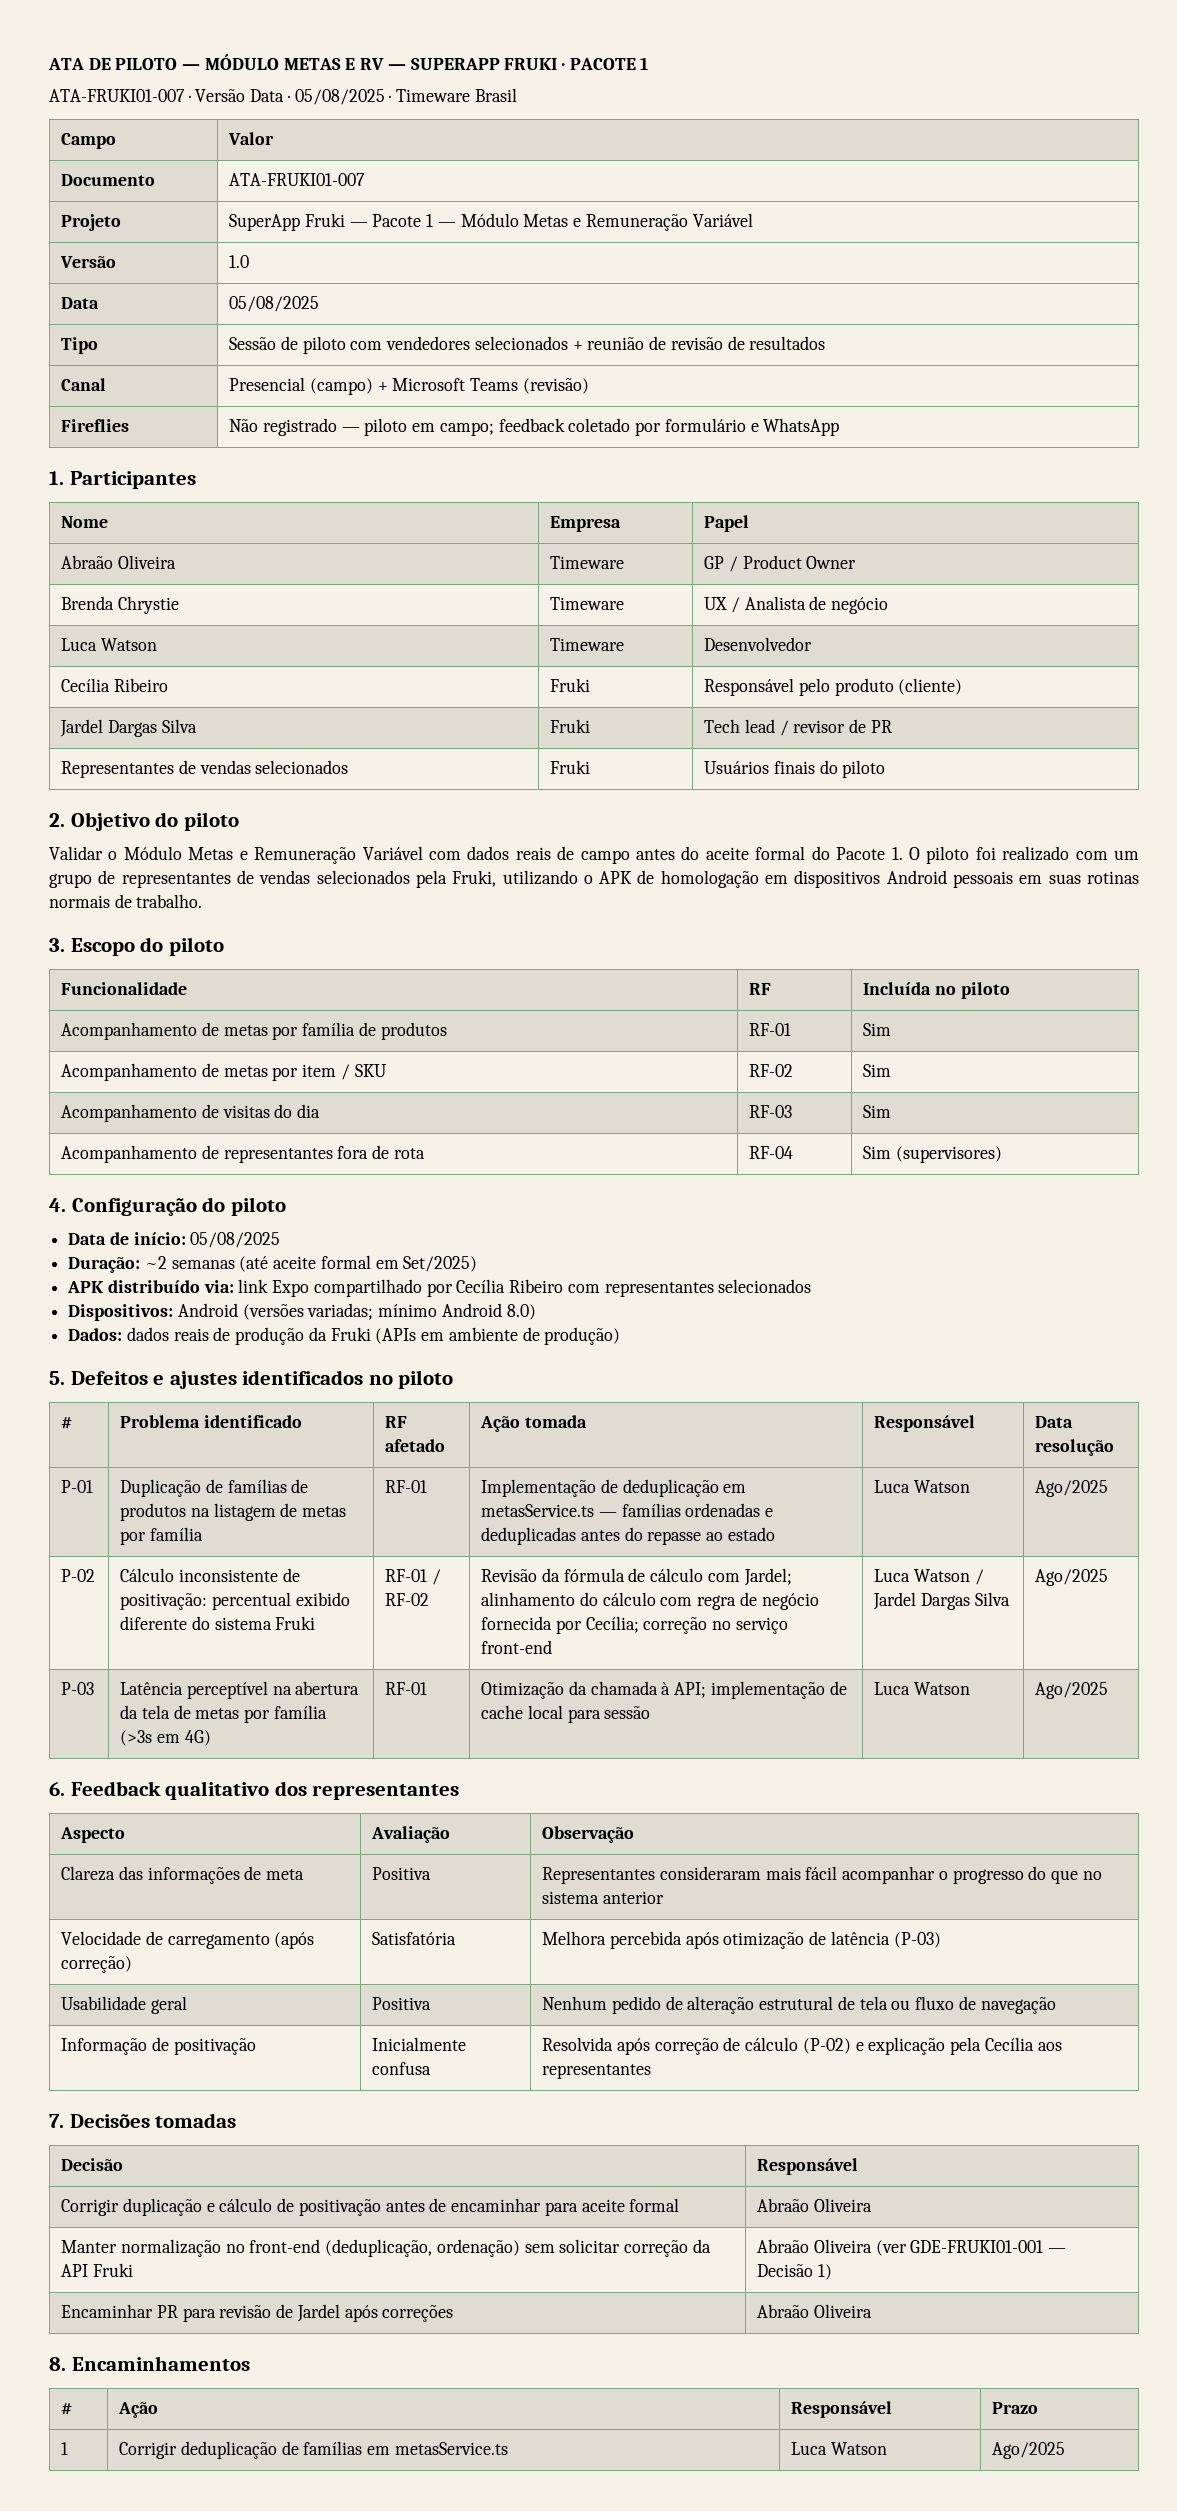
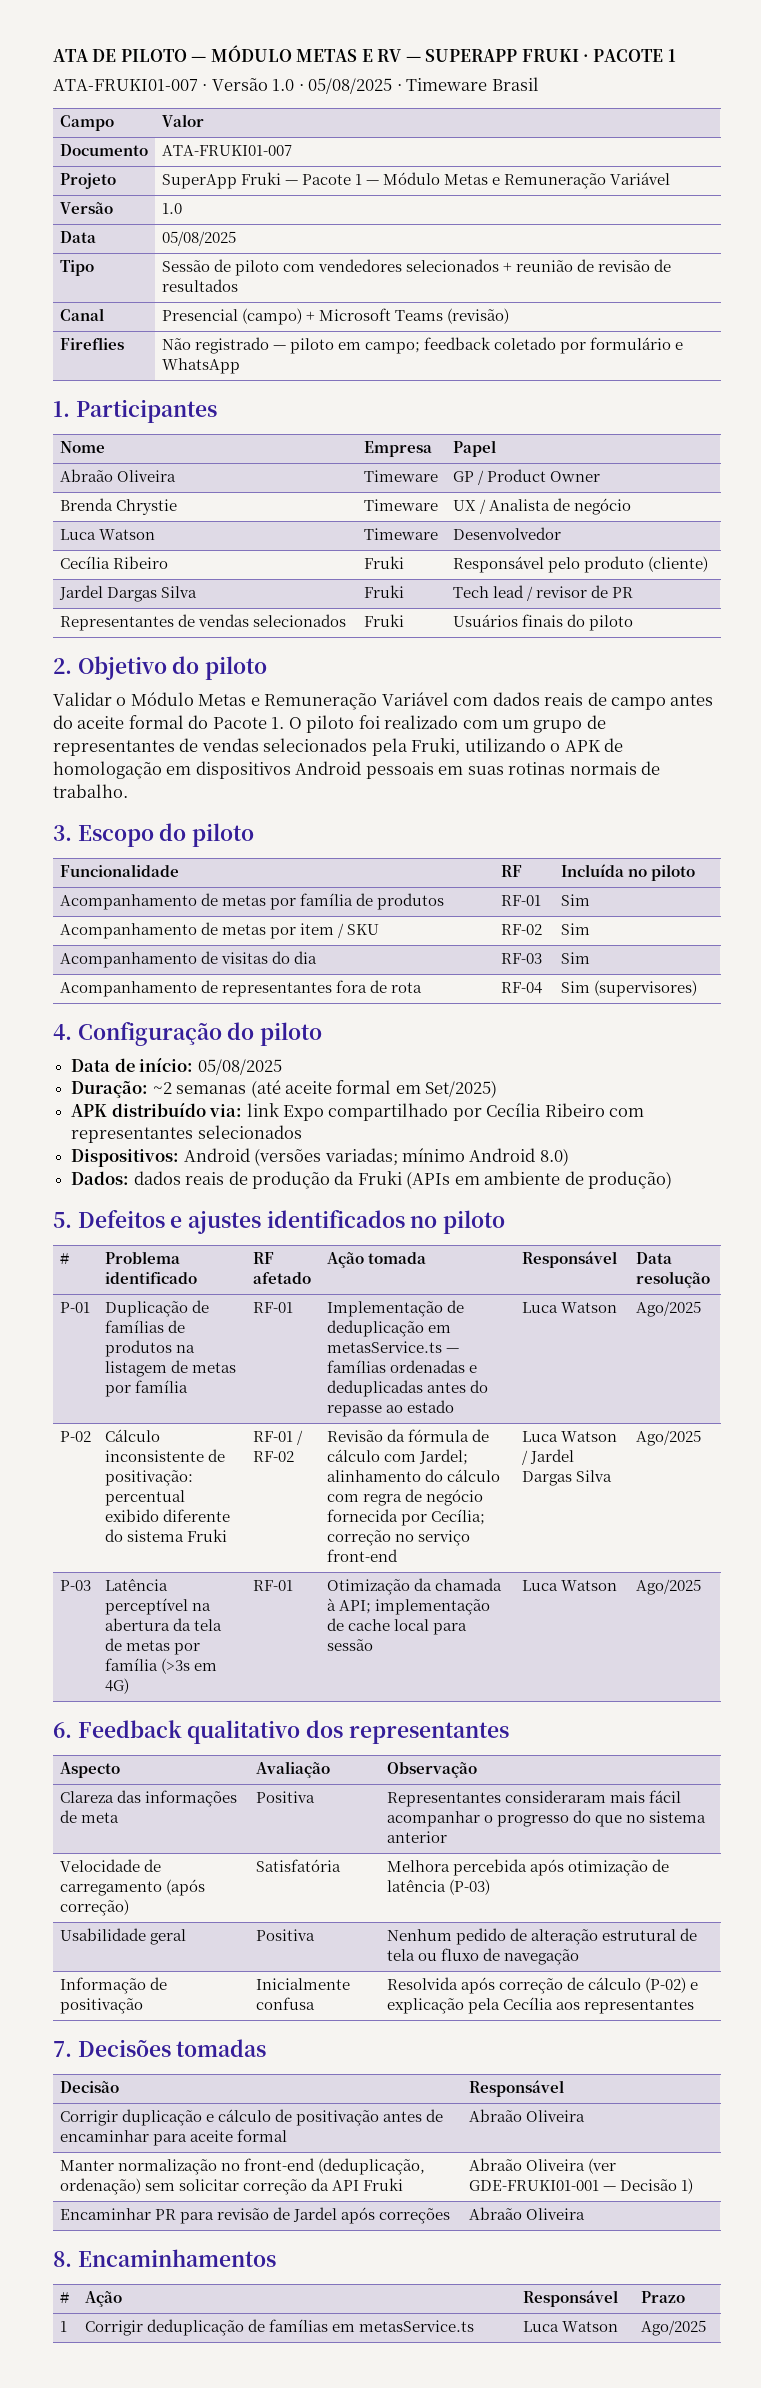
- ATA-FRUKI01-007 · Versão Data · 05/08/2025 · Timeware Brasil
+ ATA-FRUKI01-007 · Versão 1.0 · 05/08/2025 · Timeware Brasil

